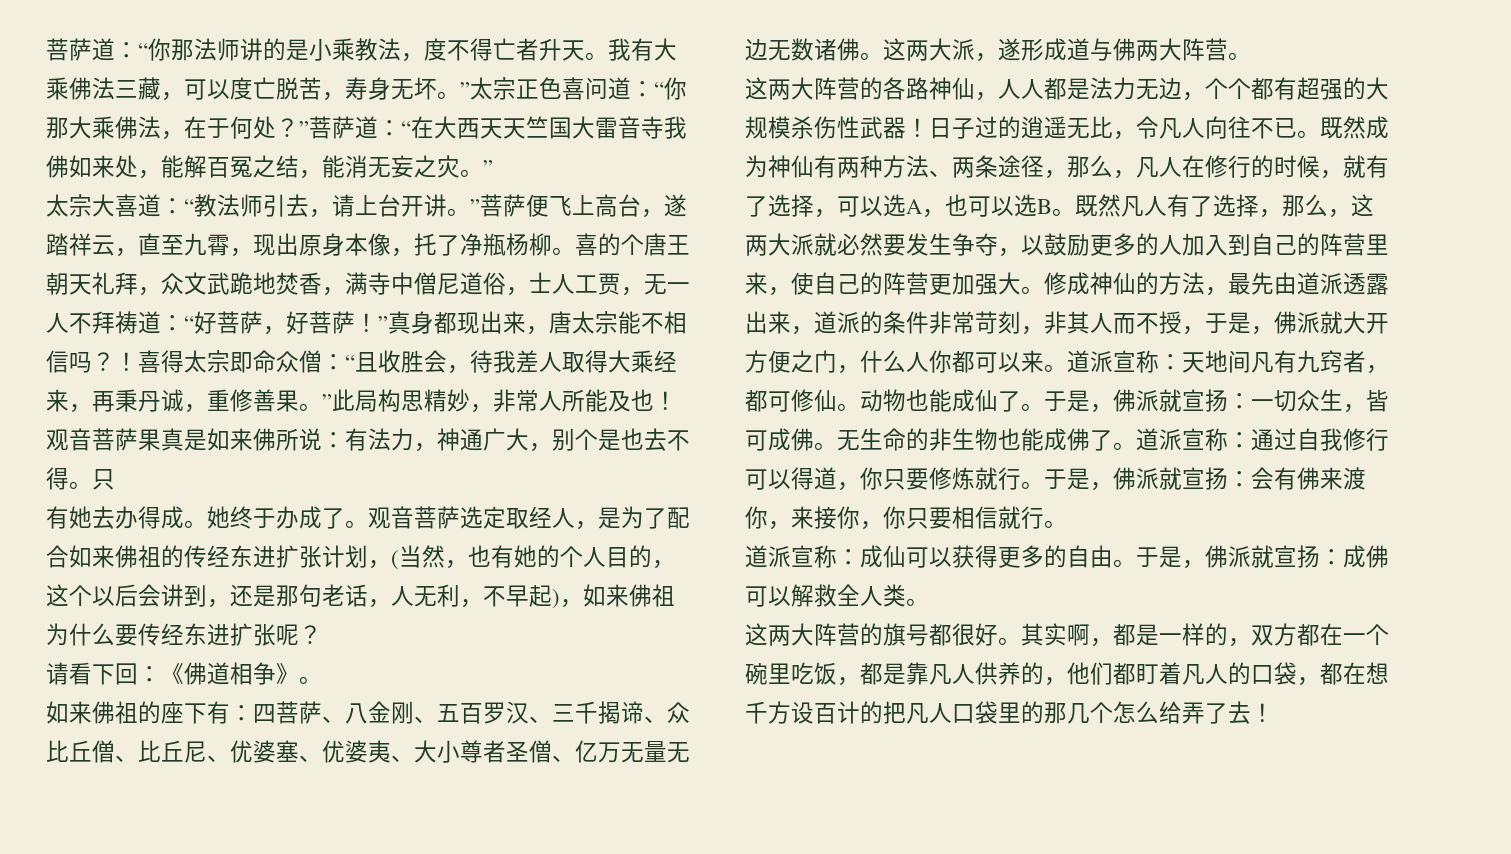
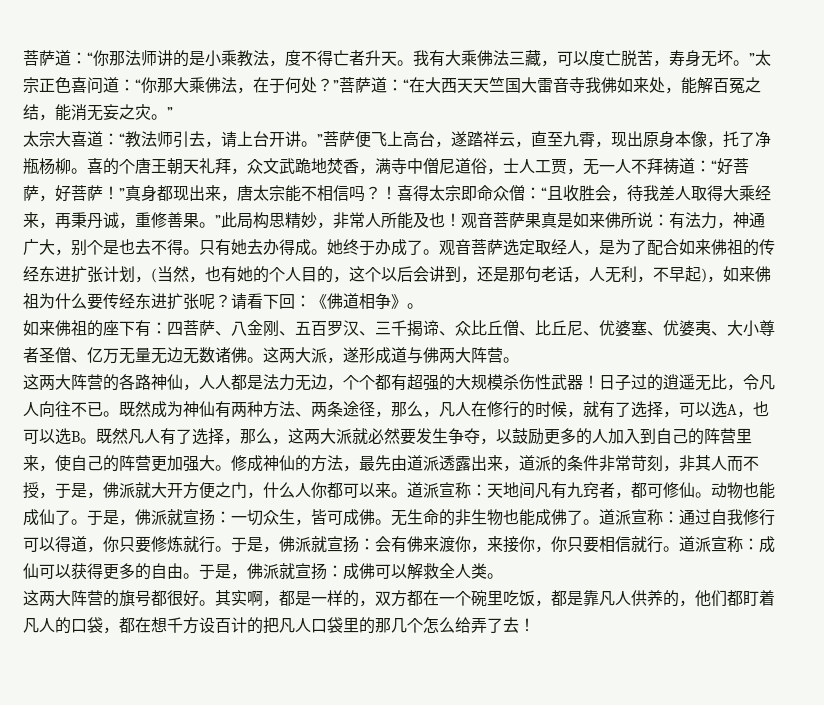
- 观音菩萨果真是如来佛所说：有法力，神通广大，别个是也去不得。只
- 有她去办得成。
+ 观音菩萨果真是如来佛所说：有法力，神通广大，别个是也去不得。只有她去办得成。
- 观音菩萨选定取经人，是为了配合如来佛祖的传经东进扩张计划，(当然，也有她的个人目的，这个以后会讲到，还是那句老话，人无利，不早起)，如来佛祖为什么要传经东进扩张呢？
- 请看下回：《佛道相争》。
+ 观音菩萨选定取经人，是为了配合如来佛祖的传经东进扩张计划，(当然，也有她的个人目的，这个以后会讲到，还是那句老话，人无利，不早起)，如来佛祖为什么要传经东进扩张呢？请看下回：《佛道相争》。
- 于是，佛派就宣扬：会有佛来渡你，来接你，你只要相信就行。
- 道派宣称：成仙可以获得更多的自由。
+ 于是，佛派就宣扬：会有佛来渡你，来接你，你只要相信就行。道派宣称：成仙可以获得更多的自由。

